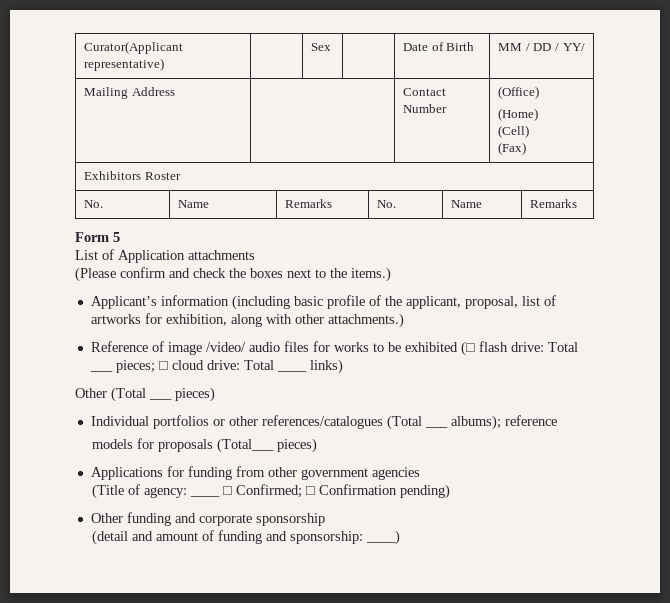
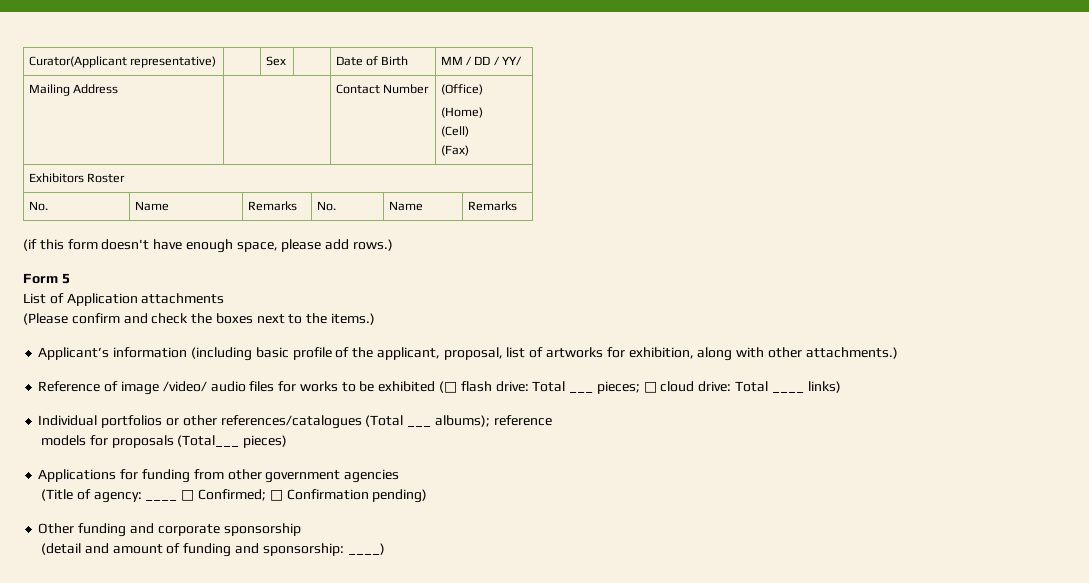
+ (if this form doesn't have enough space, please add rows.)
- Other (Total ___ pieces)

